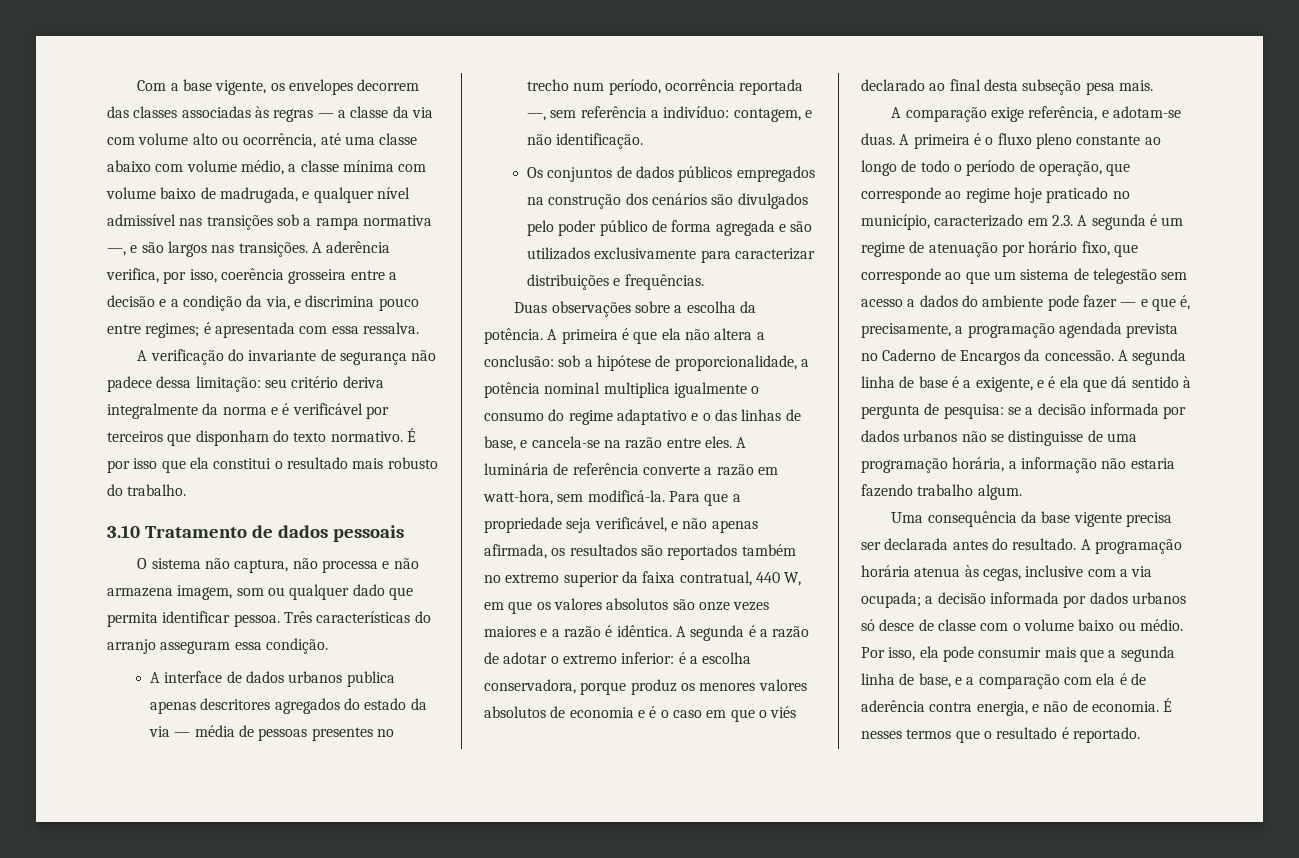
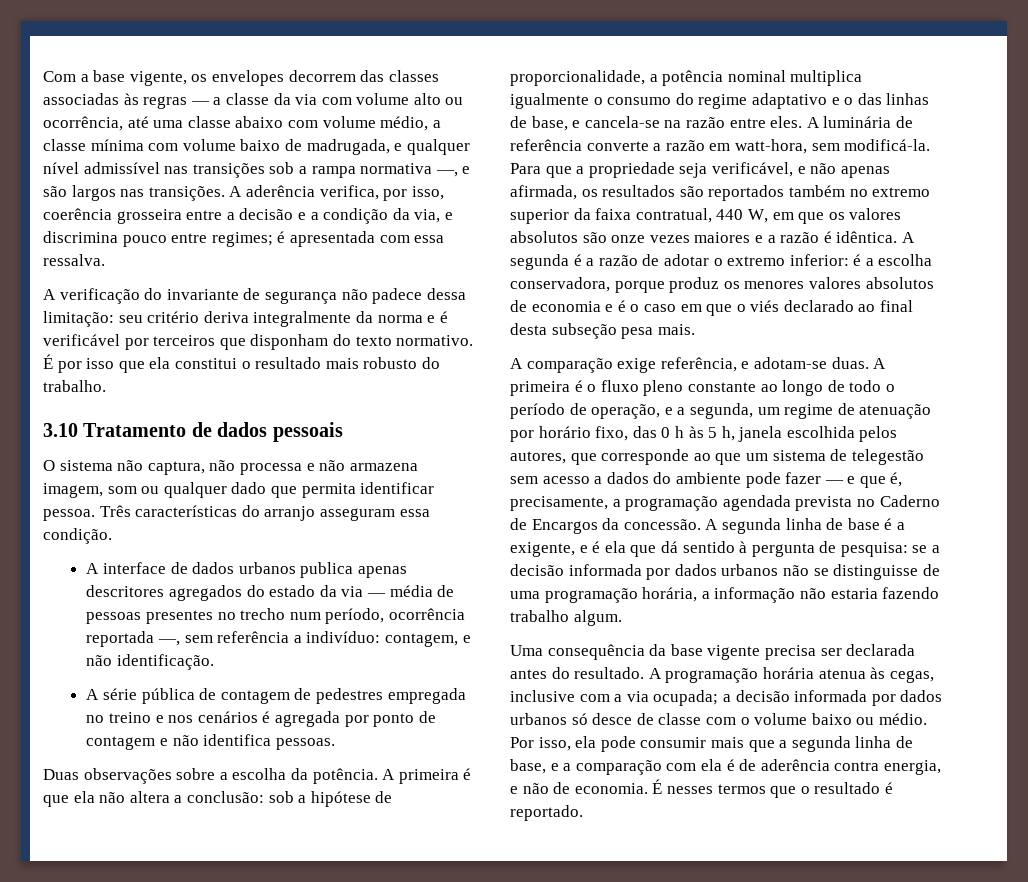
- Os conjuntos de dados públicos empregados na construção dos cenários são divulgados pelo poder público de forma agregada e são utilizados exclusivamente para caracterizar distribuições e frequências.
+ A série pública de contagem de pedestres empregada no treino e nos cenários é agregada por ponto de contagem e não identifica pessoas.
- A primeira é o fluxo pleno constante ao longo de todo o período de operação, que corresponde ao regime hoje praticado no município, caracterizado em 2.3. A segunda é um regime de atenuação por horário fixo, que corresponde ao que um sistema de telegestão sem acesso a dados do ambiente pode fazer — e que é, precisamente, a programação agendada prevista no Caderno de Encargos da concessão.
+ A primeira é o fluxo pleno constante ao longo de todo o período de operação, e a segunda, um regime de atenuação por horário fixo, das 0 h às 5 h, janela escolhida pelos autores, que corresponde ao que um sistema de telegestão sem acesso a dados do ambiente pode fazer — e que é, precisamente, a programação agendada prevista no Caderno de Encargos da concessão.

